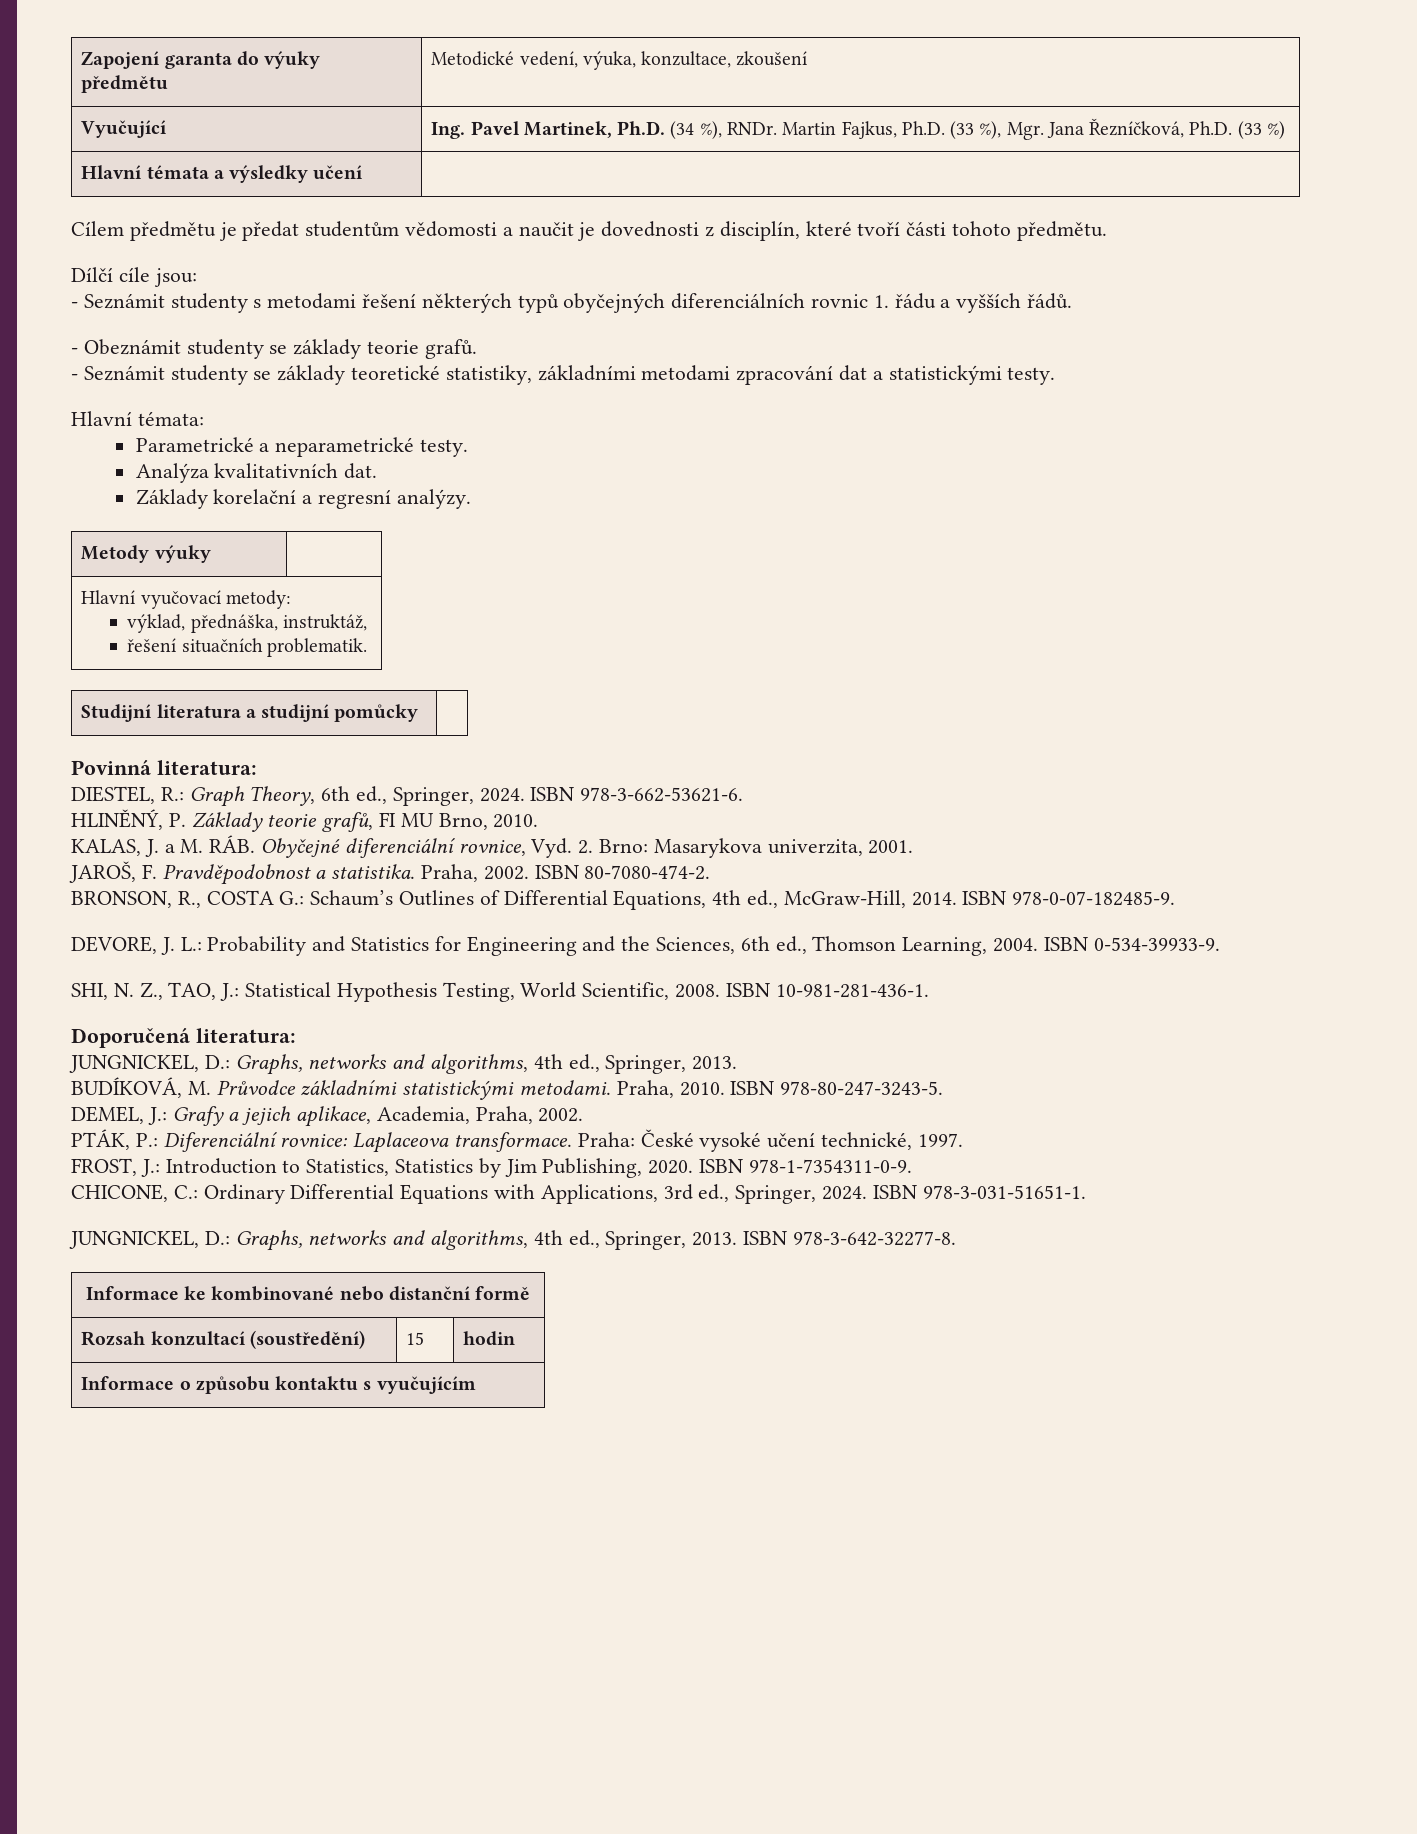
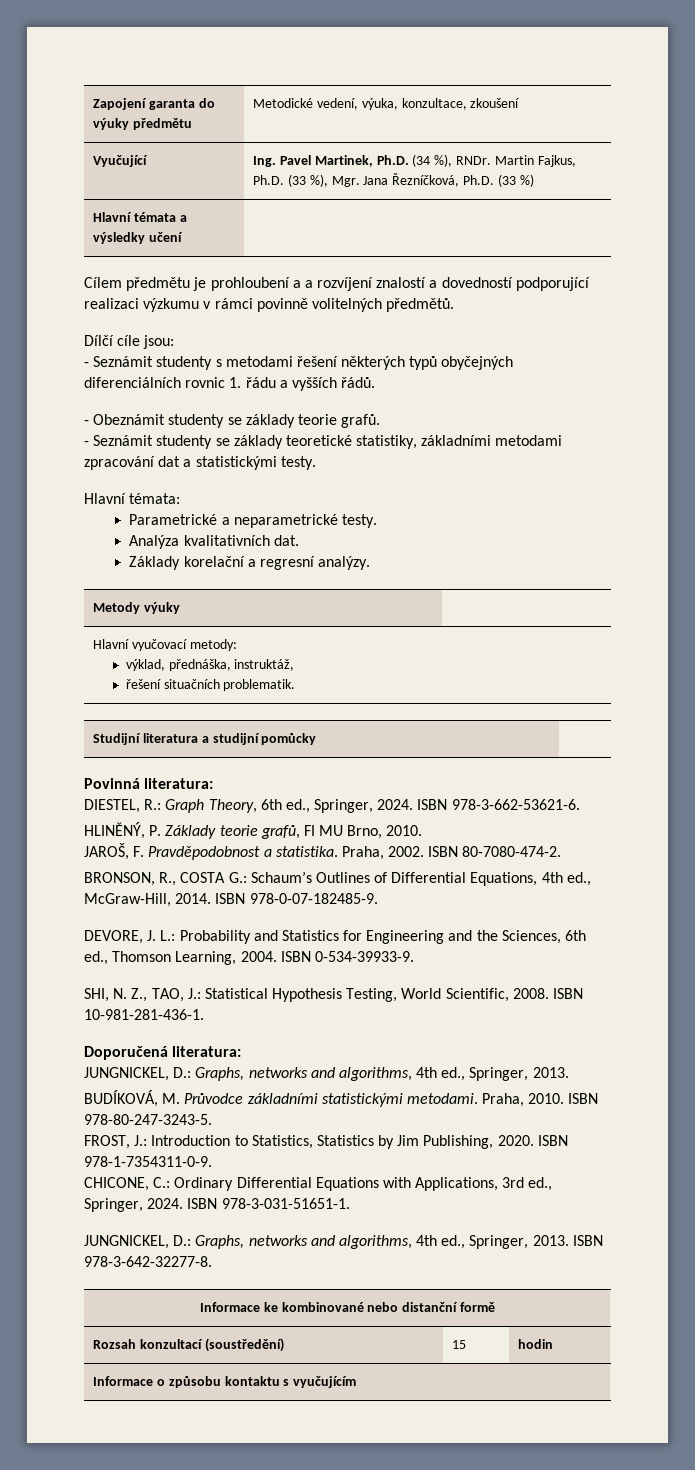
- Cílem předmětu je předat studentům vědomosti a naučit je dovednosti z disciplín, které tvoří části tohoto předmětu.
+ Cílem předmětu je prohloubení a a rozvíjení znalostí a dovedností podporující realizaci výzkumu v rámci povinně volitelných předmětů.
- KALAS, J. a M. RÁB. Obyčejné diferenciální rovnice, Vyd. 2. Brno: Masarykova univerzita, 2001.
- DEMEL, J.: Grafy a jejich aplikace, Academia, Praha, 2002.
- PTÁK, P.: Diferenciální rovnice: Laplaceova transformace. Praha: České vysoké učení technické, 1997.

